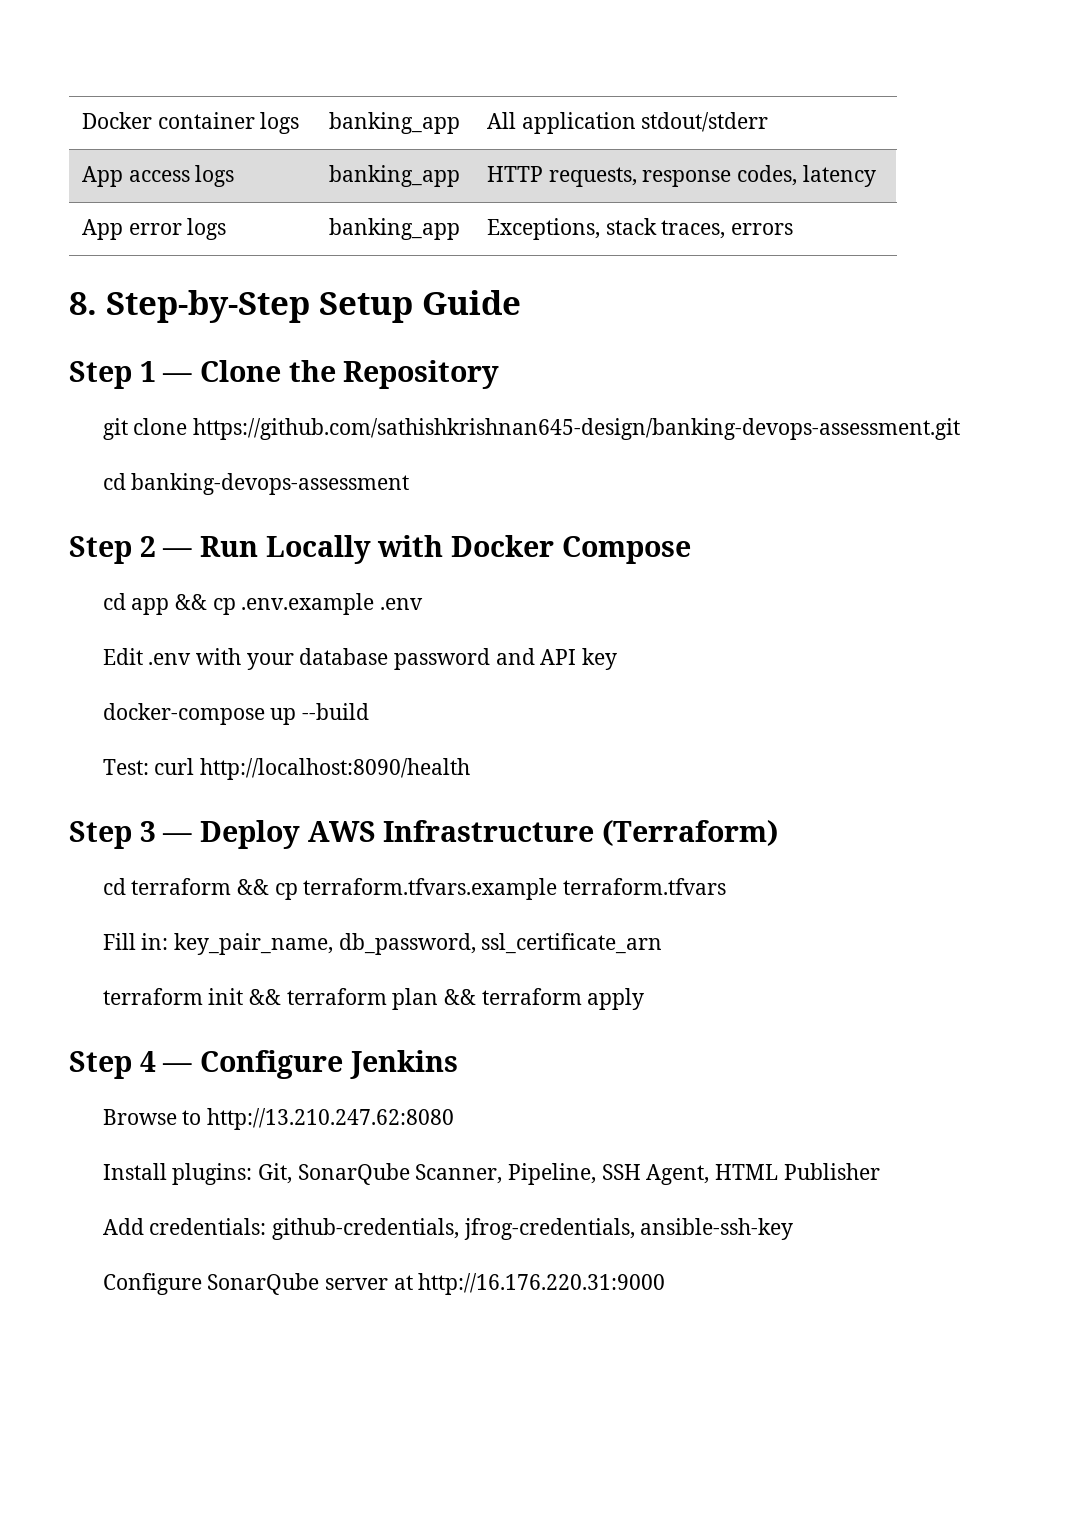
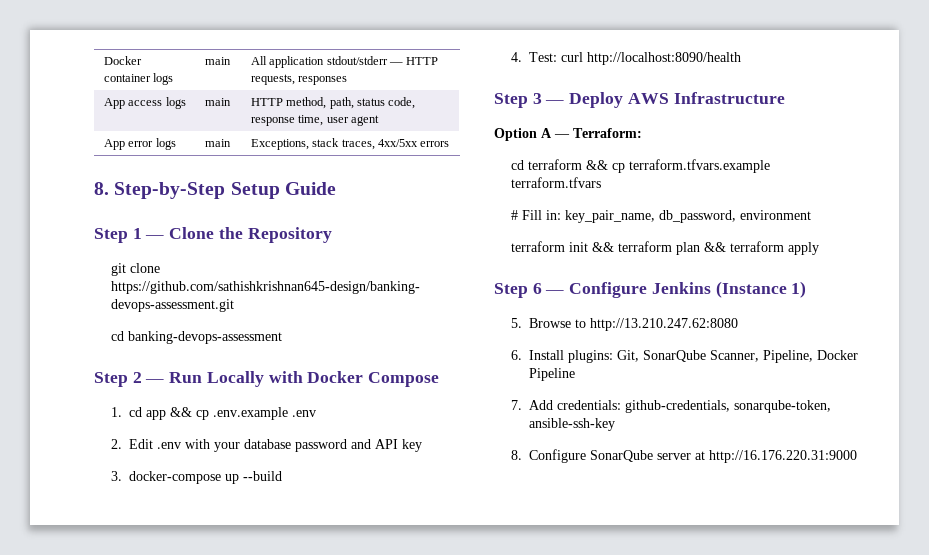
- Docker container logs | banking_app | All application stdout/stderr
+ Docker container logs | main | All application stdout/stderr — HTTP requests, responses
- App access logs | banking_app | HTTP requests, response codes, latency
+ App access logs | main | HTTP method, path, status code, response time, user agent
- App error logs | banking_app | Exceptions, stack traces, errors
+ App error logs | main | Exceptions, stack traces, 4xx/5xx errors
- cd app && cp .env.example .env
+ 1. cd app && cp .env.example .env
- Edit .env with your database password and API key
+ 2. Edit .env with your database password and API key
- docker-compose up --build
+ 3. docker-compose up --build
- Test: curl http://localhost:8090/health
+ 4. Test: curl http://localhost:8090/health
- Step 3 — Deploy AWS Infrastructure (Terraform)
+ Step 3 — Deploy AWS Infrastructure
+ Option A — Terraform:
- Fill in: key_pair_name, db_password, ssl_certificate_arn
+ # Fill in: key_pair_name, db_password, environment
- Step 4 — Configure Jenkins
- Browse to http://13.210.247.62:8080
+ Step 6 — Configure Jenkins (Instance 1)
+ 5. Browse to http://13.210.247.62:8080
- Install plugins: Git, SonarQube Scanner, Pipeline, SSH Agent, HTML Publisher
- Add credentials: github-credentials, jfrog-credentials, ansible-ssh-key
+ 6. Install plugins: Git, SonarQube Scanner, Pipeline, Docker Pipeline
+ 7. Add credentials: github-credentials, sonarqube-token, ansible-ssh-key
- Configure SonarQube server at http://16.176.220.31:9000
+ 8. Configure SonarQube server at http://16.176.220.31:9000

